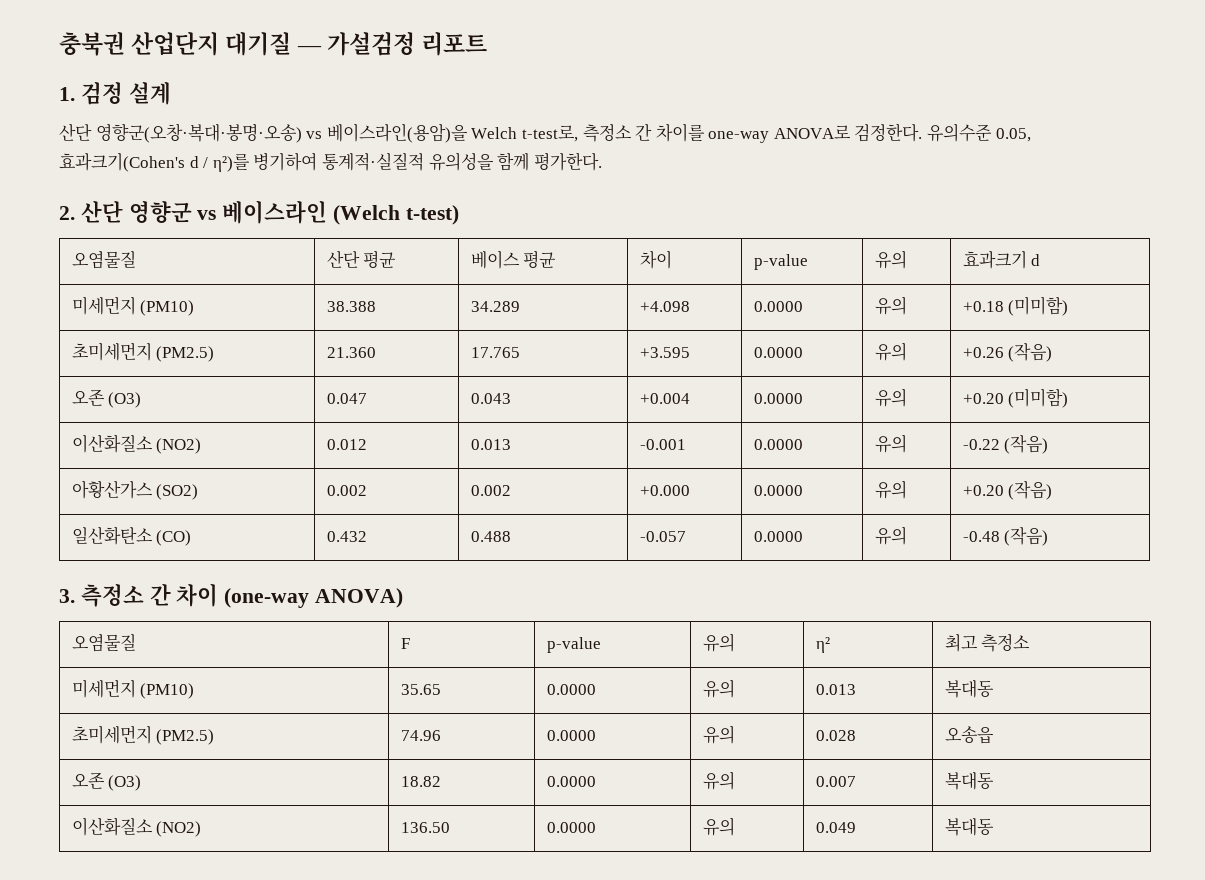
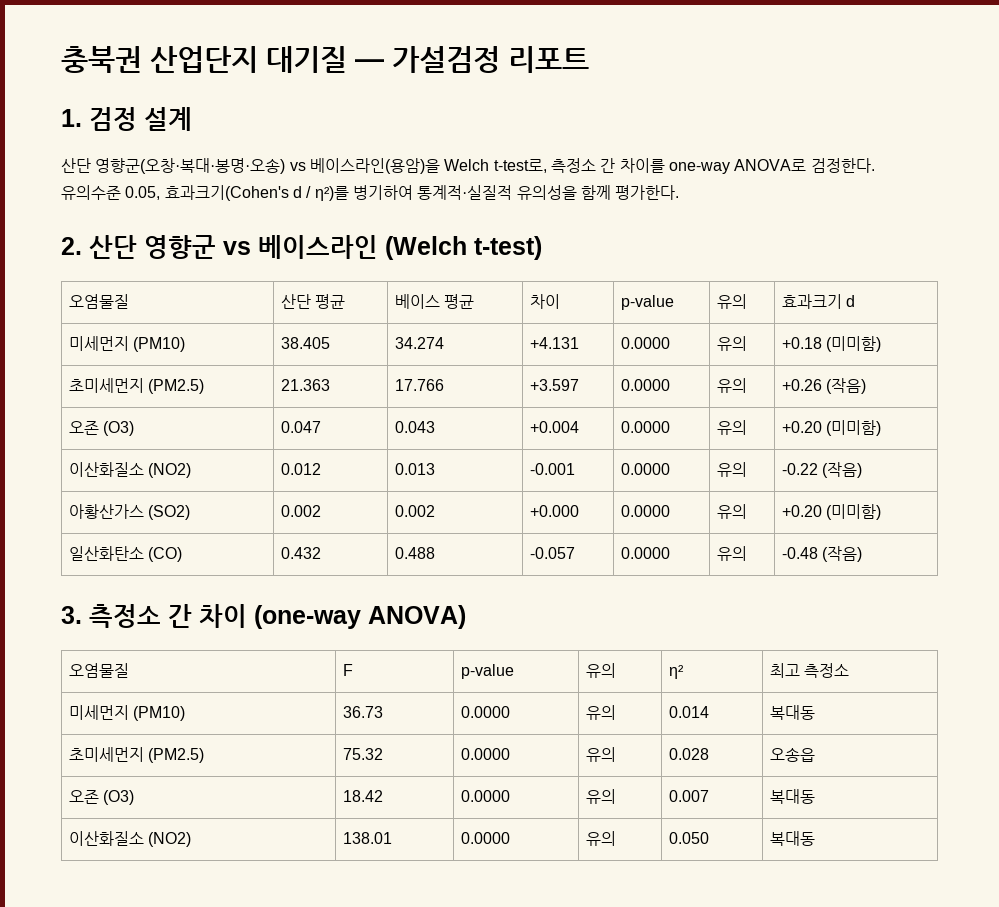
- 미세먼지 (PM10) | 38.388 | 34.289 | +4.098 | 0.0000 | 유의 | +0.18 (미미함)
+ 미세먼지 (PM10) | 38.405 | 34.274 | +4.131 | 0.0000 | 유의 | +0.18 (미미함)
- 초미세먼지 (PM2.5) | 21.360 | 17.765 | +3.595 | 0.0000 | 유의 | +0.26 (작음)
+ 초미세먼지 (PM2.5) | 21.363 | 17.766 | +3.597 | 0.0000 | 유의 | +0.26 (작음)
- 아황산가스 (SO2) | 0.002 | 0.002 | +0.000 | 0.0000 | 유의 | +0.20 (작음)
+ 아황산가스 (SO2) | 0.002 | 0.002 | +0.000 | 0.0000 | 유의 | +0.20 (미미함)
- 미세먼지 (PM10) | 35.65 | 0.0000 | 유의 | 0.013 | 복대동
+ 미세먼지 (PM10) | 36.73 | 0.0000 | 유의 | 0.014 | 복대동
- 초미세먼지 (PM2.5) | 74.96 | 0.0000 | 유의 | 0.028 | 오송읍
+ 초미세먼지 (PM2.5) | 75.32 | 0.0000 | 유의 | 0.028 | 오송읍
- 오존 (O3) | 18.82 | 0.0000 | 유의 | 0.007 | 복대동
+ 오존 (O3) | 18.42 | 0.0000 | 유의 | 0.007 | 복대동
- 이산화질소 (NO2) | 136.50 | 0.0000 | 유의 | 0.049 | 복대동
+ 이산화질소 (NO2) | 138.01 | 0.0000 | 유의 | 0.050 | 복대동

